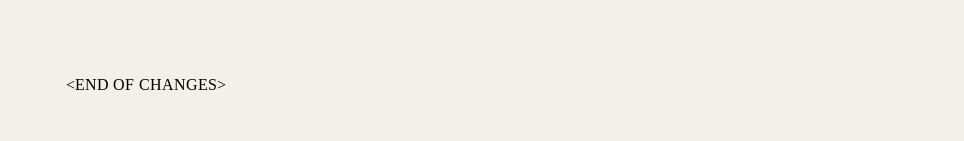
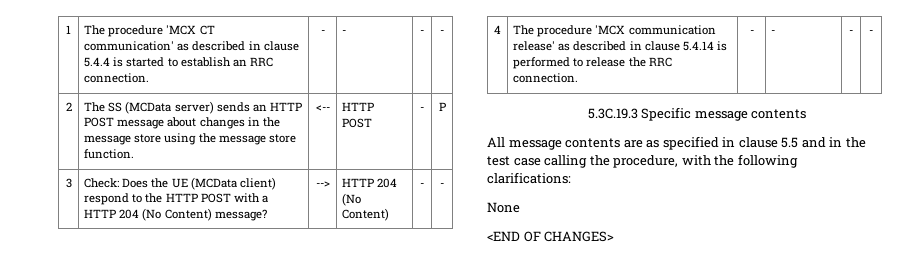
+ 1 | The procedure 'MCX CT communication' as described in clause 5.4.4 is started to establish an RRC connection. | - | - | - | -
+ 2 | The SS (MCData server) sends an HTTP POST message about changes in the message store using the message store function. | <-- | HTTP POST | - | P
+ 3 | Check: Does the UE (MCData client) respond to the HTTP POST with a HTTP 204 (No Content) message? | --> | HTTP 204 (No Content) | - | -
+ 4 | The procedure 'MCX communication release' as described in clause 5.4.14 is performed to release the RRC connection. | - | - | - | -
+ 5.3C.19.3 Specific message contents
+ All message contents are as specified in clause 5.5 and in the test case calling the procedure, with the following clarifications:
+ None

